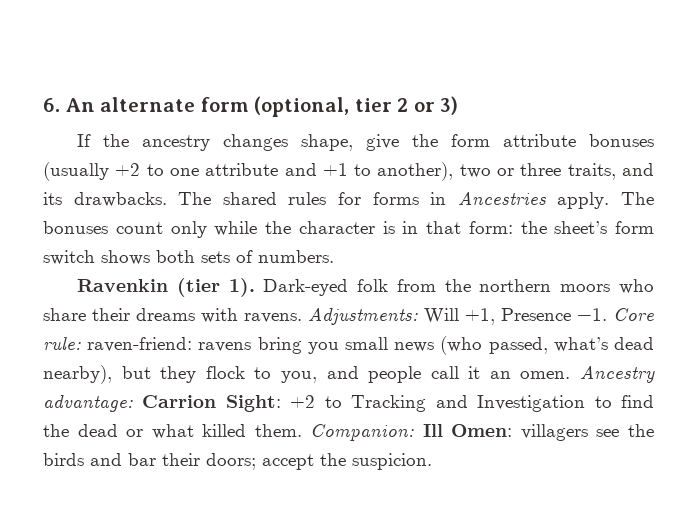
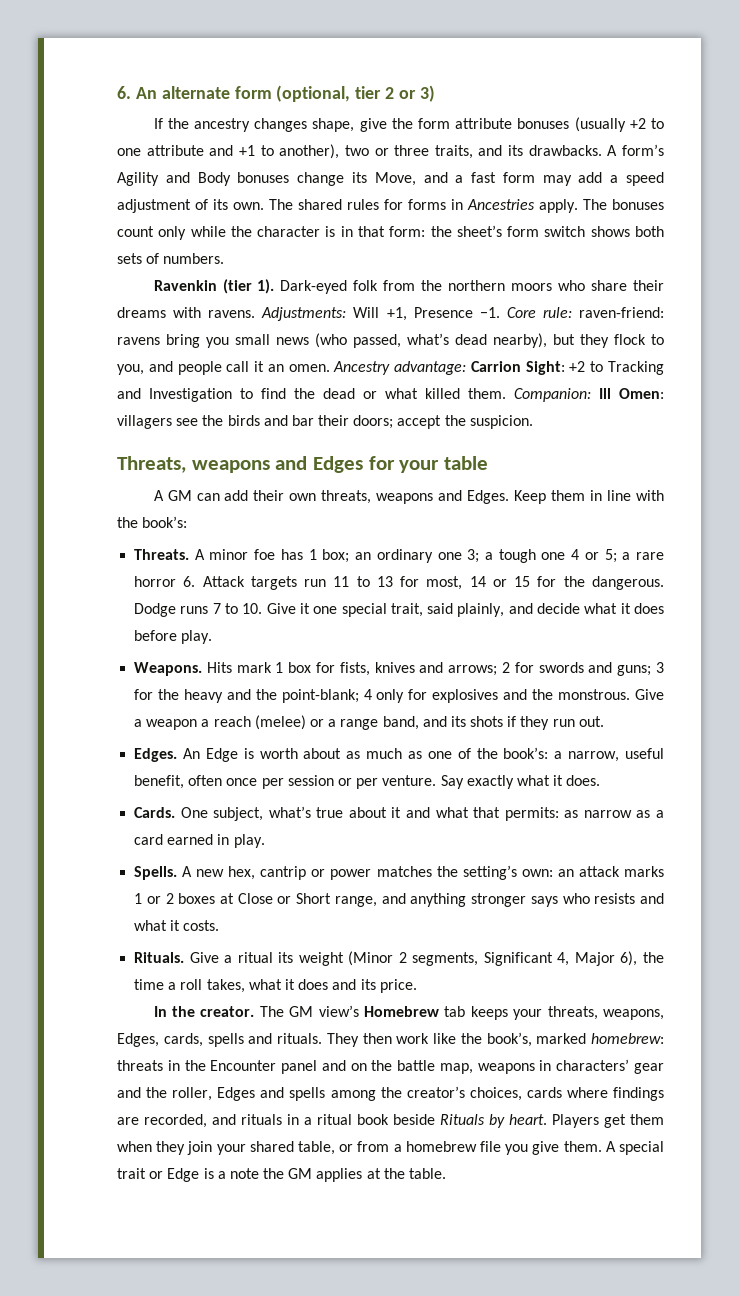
+ A form’s Agility and Body bonuses change its Move, and a fast form may add a speed adjustment of its own.
+ Threats, weapons and Edges for your table
+ A GM can add their own threats, weapons and Edges. Keep them in line with the book’s:
+ Threats. A minor foe has 1 box; an ordinary one 3; a tough one 4 or 5; a rare horror 6. Attack targets run 11 to 13 for most, 14 or 15 for the dangerous. Dodge runs 7 to 10. Give it one special trait, said plainly, and decide what it does before play.
+ Weapons. Hits mark 1 box for fists, knives and arrows; 2 for swords and guns; 3 for the heavy and the point-blank; 4 only for explosives and the monstrous. Give a weapon a reach (melee) or a range band, and its shots if they run out.
+ Edges. An Edge is worth about as much as one of the book’s: a narrow, useful benefit, often once per session or per venture. Say exactly what it does.
+ Cards. One subject, what’s true about it and what that permits: as narrow as a card earned in play.
+ Spells. A new hex, cantrip or power matches the setting’s own: an attack marks 1 or 2 boxes at Close or Short range, and anything stronger says who resists and what it costs.
+ Rituals. Give a ritual its weight (Minor 2 segments, Significant 4, Major 6), the time a roll takes, what it does and its price.
+ In the creator. The GM view’s Homebrew tab keeps your threats, weapons, Edges, cards, spells and rituals. They then work like the book’s, marked homebrew: threats in the Encounter panel and on the battle map, weapons in characters’ gear and the roller, Edges and spells among the creator’s choices, cards where findings are recorded, and rituals in a ritual book beside Rituals by heart. Players get them when they join your shared table, or from a homebrew file you give them. A special trait or Edge is a note the GM applies at the table.

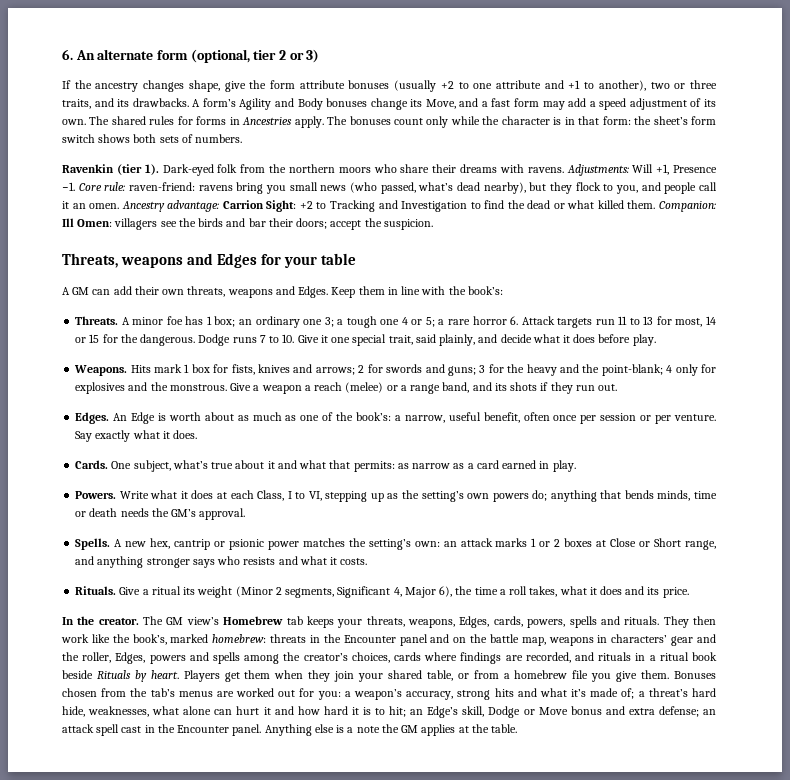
+ Powers. Write what it does at each Class, I to VI, stepping up as the setting’s own powers do; anything that bends minds, time or death needs the GM’s approval.
- A new hex, cantrip or power matches the setting’s own: an attack marks 1 or 2 boxes at Close or Short range, and anything stronger says who resists and what it costs.
+ A new hex, cantrip or psionic power matches the setting’s own: an attack marks 1 or 2 boxes at Close or Short range, and anything stronger says who resists and what it costs.
- The GM view’s Homebrew tab keeps your threats, weapons, Edges, cards, spells and rituals.
+ The GM view’s Homebrew tab keeps your threats, weapons, Edges, cards, powers, spells and rituals.
- They then work like the book’s, marked homebrew: threats in the Encounter panel and on the battle map, weapons in characters’ gear and the roller, Edges and spells among the creator’s choices, cards where findings are recorded, and rituals in a ritual book beside Rituals by heart.
+ They then work like the book’s, marked homebrew: threats in the Encounter panel and on the battle map, weapons in characters’ gear and the roller, Edges, powers and spells among the creator’s choices, cards where findings are recorded, and rituals in a ritual book beside Rituals by heart.
- A special trait or Edge is a note the GM applies at the table.
+ Bonuses chosen from the tab’s menus are worked out for you: a weapon’s accuracy, strong hits and what it’s made of; a threat’s hard hide, weaknesses, what alone can hurt it and how hard it is to hit; an Edge’s skill, Dodge or Move bonus and extra defense; an attack spell cast in the Encounter panel. Anything else is a note the GM applies at the table.

